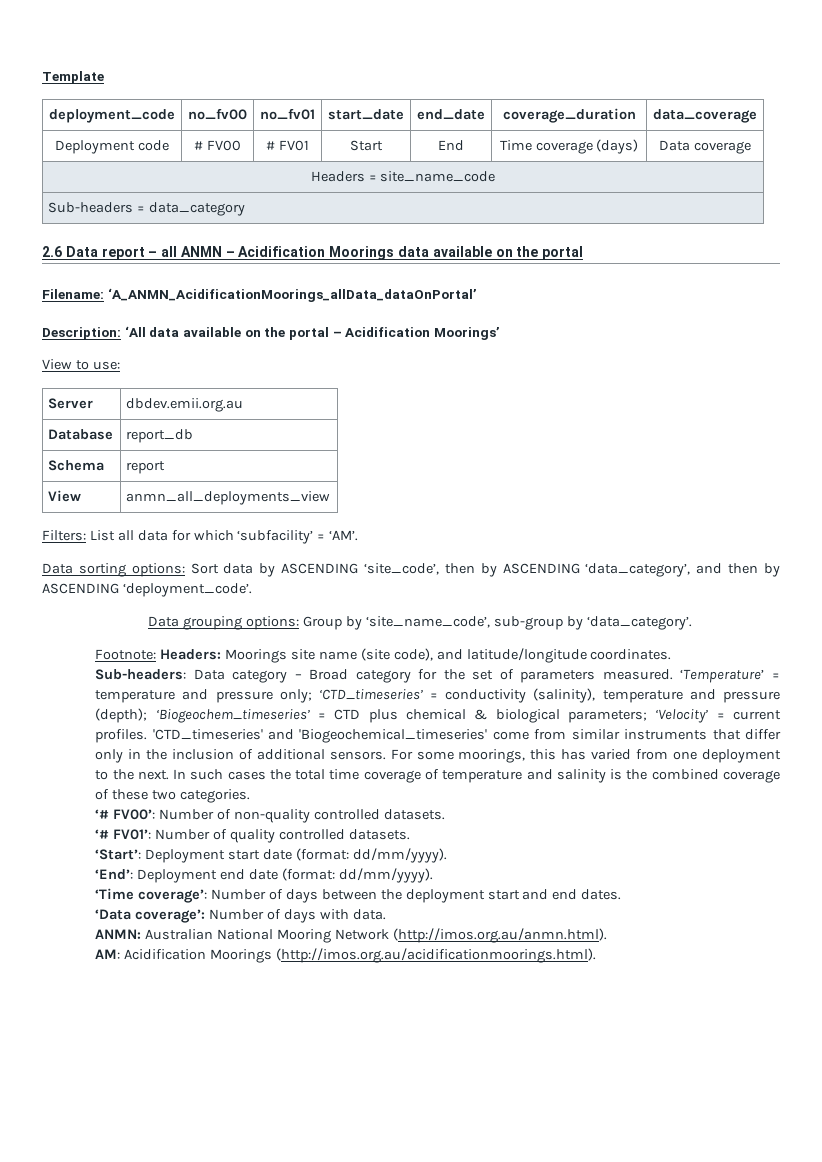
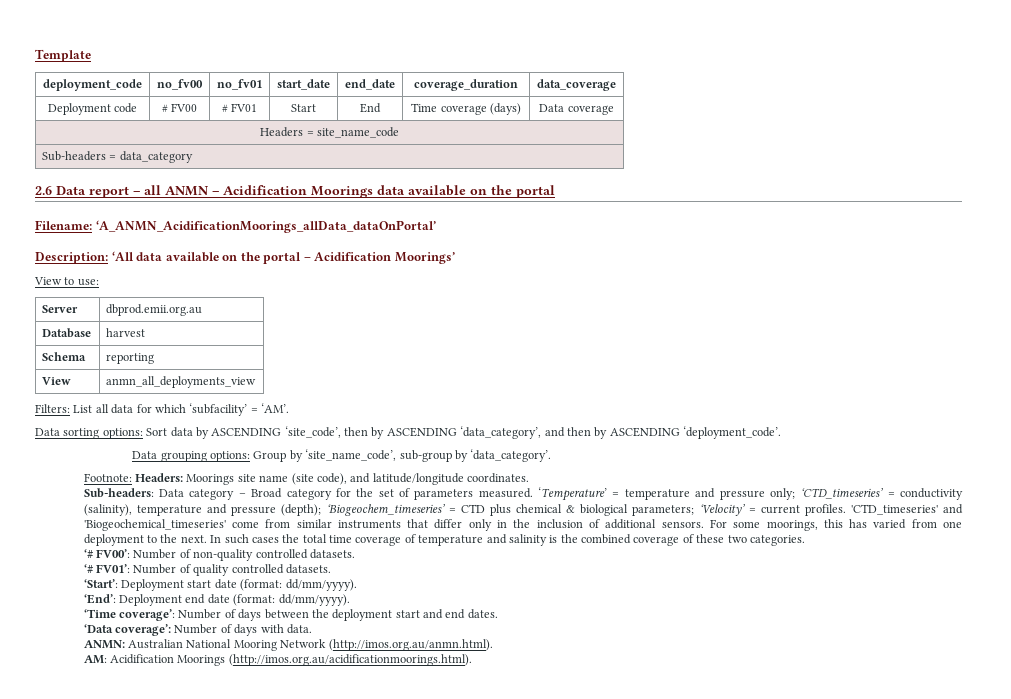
- Server | dbdev.emii.org.au
+ Server | dbprod.emii.org.au
- Database | report_db
+ Database | harvest
- Schema | report
+ Schema | reporting

